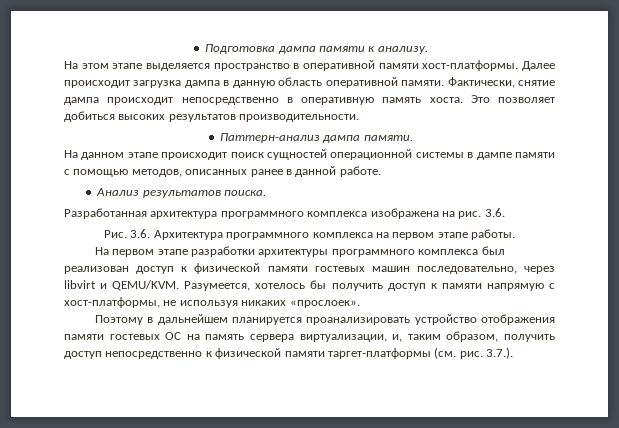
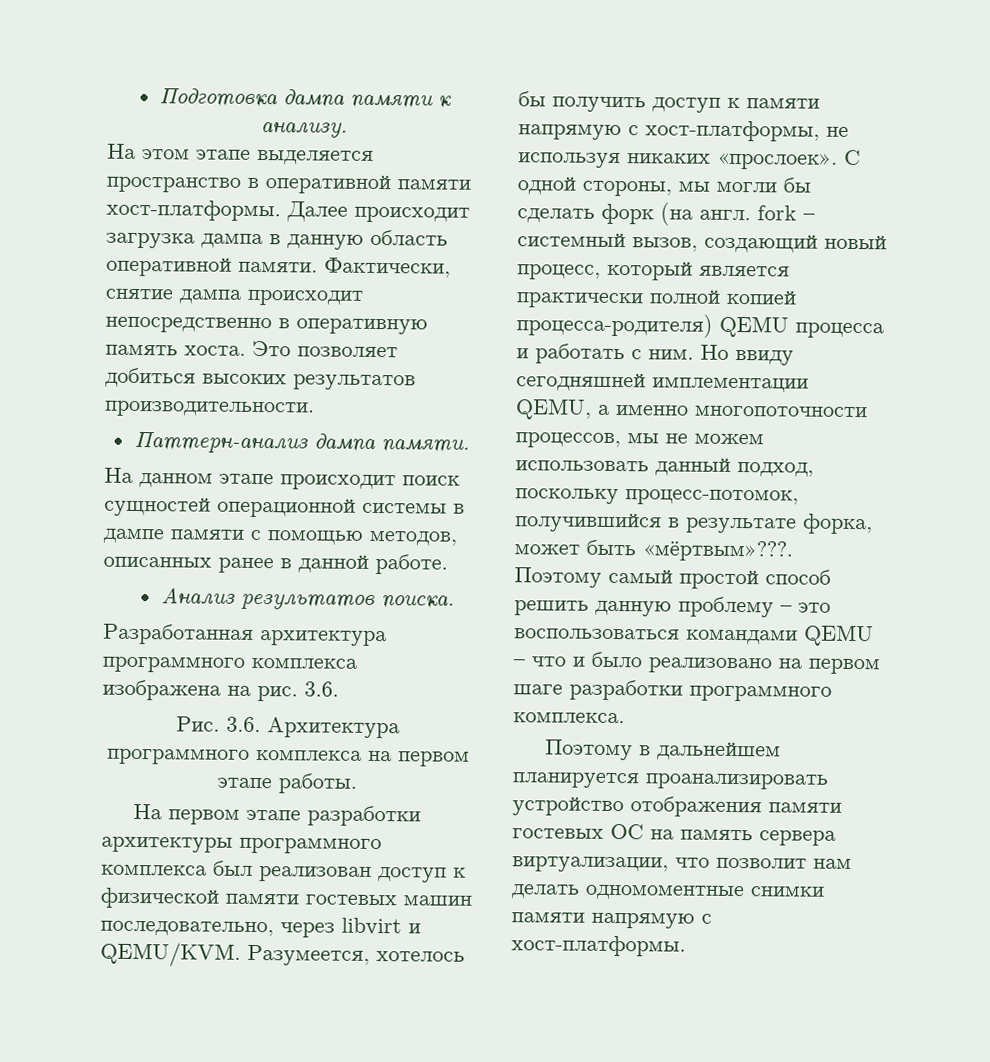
+ С одной стороны, мы могли бы сделать форк (на англ. fork – системный вызов, создающий новый процесс, который является практически полной копией процесса-родителя) QEMU процесса и работать с ним. Но ввиду сегодняшней имплементации QEMU, а именно многопоточности процессов, мы не можем использовать данный подход, поскольку процесс-потомок, получившийся в результате форка, может быть «мёртвым»???. Поэтому самый простой способ решить данную проблему – это воспользоваться командами QEMU – что и было реализовано на первом шаге разработки программного комплекса.
- Поэтому в дальнейшем планируется проанализировать устройство отображения памяти гостевых ОС на память сервера виртуализации, и, таким образом, получить доступ непосредственно к физической памяти таргет-платформы (см. рис. 3.7.).
+ Поэтому в дальнейшем планируется проанализировать устройство отображения памяти гостевых ОС на память сервера виртуализации, что позволит нам делать одномоментные снимки памяти напрямую с хост-платформы.

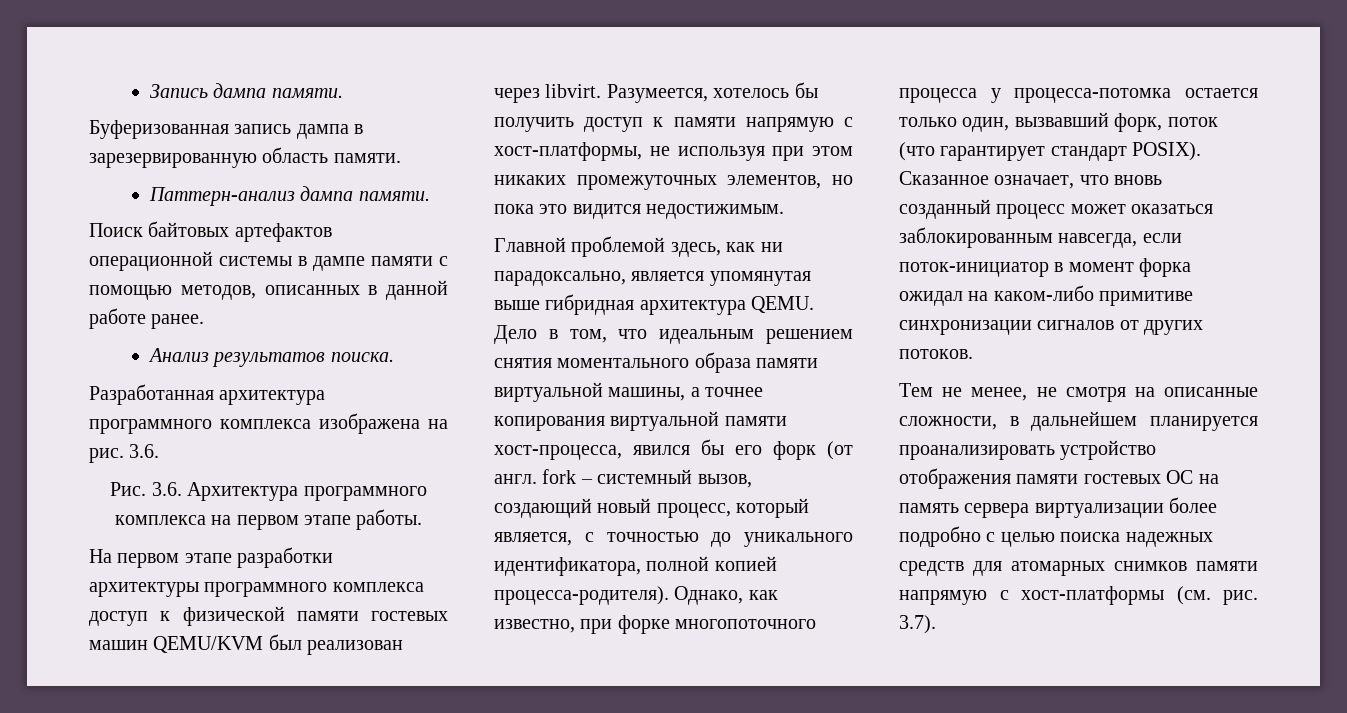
- Подготовка дампа памяти к анализу.
- На этом этапе выделяется пространство в оперативной памяти хост-платформы. Далее происходит загрузка дампа в данную область оперативной памяти. Фактически, снятие дампа происходит непосредственно в оперативную память хоста. Это позволяет добиться высоких результатов производительности.
+ Запись дампа памяти.
+ Буферизованная запись дампа в зарезервированную область памяти.
  Паттерн-анализ дампа памяти.
- На данном этапе происходит поиск сущностей операционной системы в дампе памяти с помощью методов, описанных ранее в данной работе.
+ Поиск байтовых артефактов операционной системы в дампе памяти с помощью методов, описанных в данной работе ранее.
- На первом этапе разработки архитектуры программного комплекса был реализован доступ к физической памяти гостевых машин последовательно, через libvirt и QEMU/KVM.
+ На первом этапе разработки архитектуры программного комплекса доступ к физической памяти гостевых машин QEMU/KVM был реализован через libvirt.
- Разумеется, хотелось бы получить доступ к памяти напрямую с хост-платформы, не используя никаких «прослоек». С одной стороны, мы могли бы сделать форк (на англ. fork – системный вызов, создающий новый процесс, который является практически полной копией процесса-родителя) QEMU процесса и работать с ним. Но ввиду сегодняшней имплементации QEMU, а именно многопоточности процессов, мы не можем использовать данный подход, поскольку процесс-потомок, получившийся в результате форка, может быть «мёртвым»???. Поэтому самый простой способ решить данную проблему – это воспользоваться командами QEMU – что и было реализовано на первом шаге разработки программного комплекса.
- Поэтому в дальнейшем планируется проанализировать устройство отображения памяти гостевых ОС на память сервера виртуализации, что позволит нам делать одномоментные снимки памяти напрямую с хост-платформы.
+ Разумеется, хотелось бы получить доступ к памяти напрямую с хост-платформы, не используя при этом никаких промежуточных элементов, но пока это видится недостижимым.
+ Главной проблемой здесь, как ни парадоксально, является упомянутая выше гибридная архитектура QEMU. Дело в том, что идеальным решением снятия моментального образа памяти виртуальной машины, а точнее копирования виртуальной памяти хост-процесса, явился бы его форк (от англ. fork – системный вызов, создающий новый процесс, который является, с точностью до уникального идентификатора, полной копией процесса-родителя). Однако, как известно, при форке многопоточного процесса у процесса-потомка остается только один, вызвавший форк, поток (что гарантирует стандарт POSIX). Сказанное означает, что вновь созданный процесс может оказаться заблокированным навсегда, если поток-инициатор в момент форка ожидал на каком-либо примитиве синхронизации сигналов от других потоков.
+ Тем не менее, не смотря на описанные сложности, в дальнейшем планируется проанализировать устройство отображения памяти гостевых ОС на память сервера виртуализации более подробно с целью поиска надежных средств для атомарных снимков памяти напрямую с хост-платформы (см. рис. 3.7).

